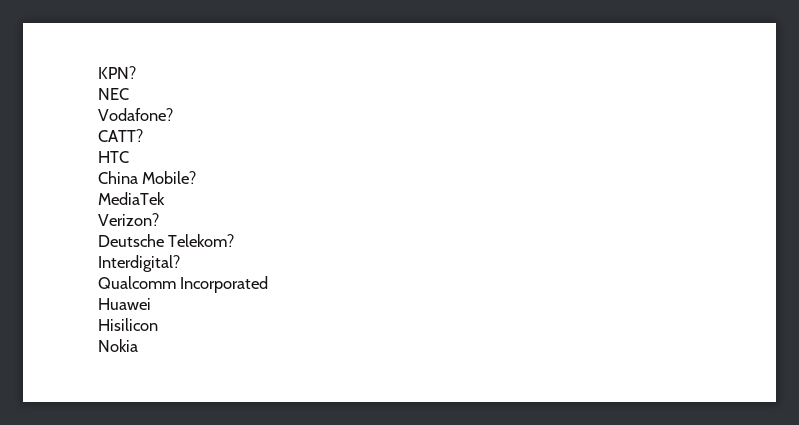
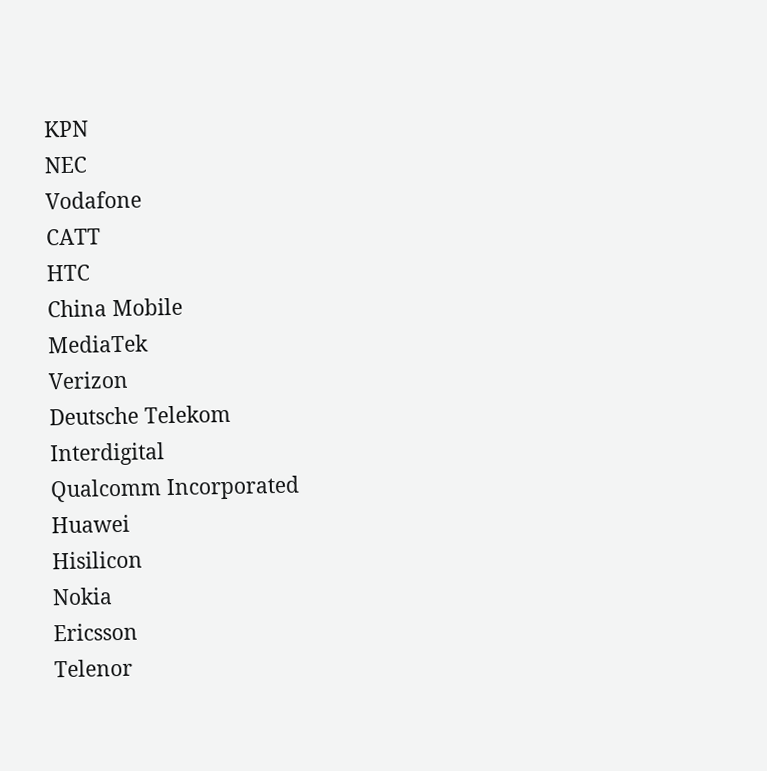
- KPN?
+ KPN
- Vodafone?
- CATT?
+ Vodafone
+ CATT
- China Mobile?
+ China Mobile
- Verizon?
+ Verizon
- Deutsche Telekom?
- Interdigital?
+ Deutsche Telekom
+ Interdigital
+ Ericsson
+ Telenor

